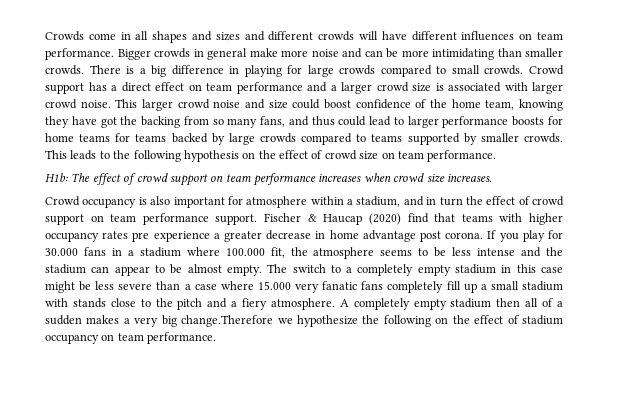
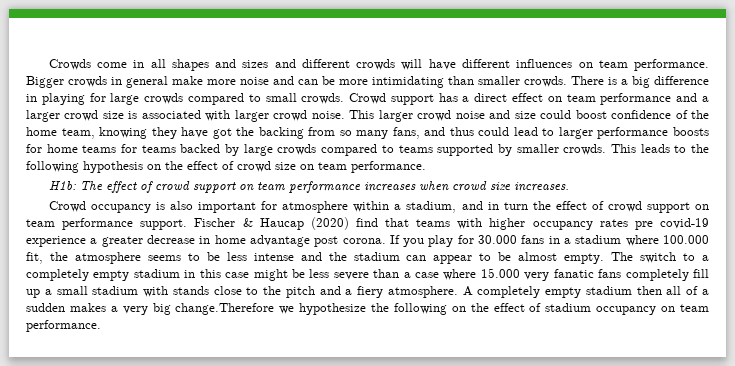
- Fischer & Haucap (2020) find that teams with higher occupancy rates pre experience a greater decrease in home advantage post corona.
+ Fischer & Haucap (2020) find that teams with higher occupancy rates pre covid-19 experience a greater decrease in home advantage post corona.

